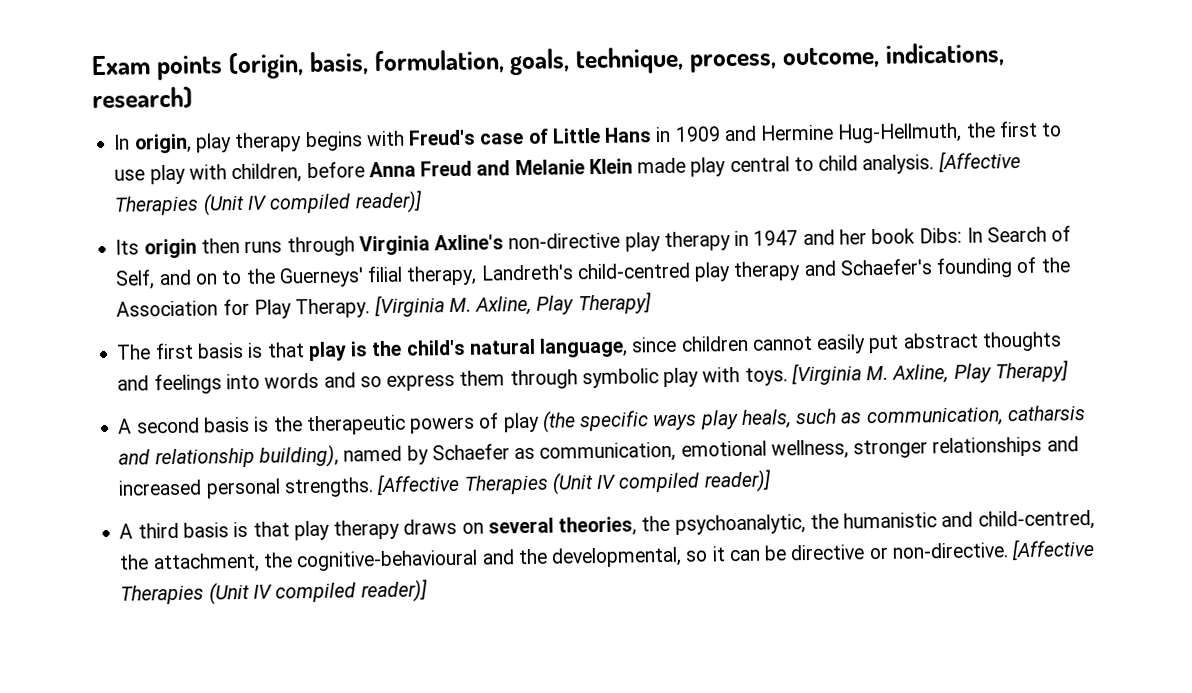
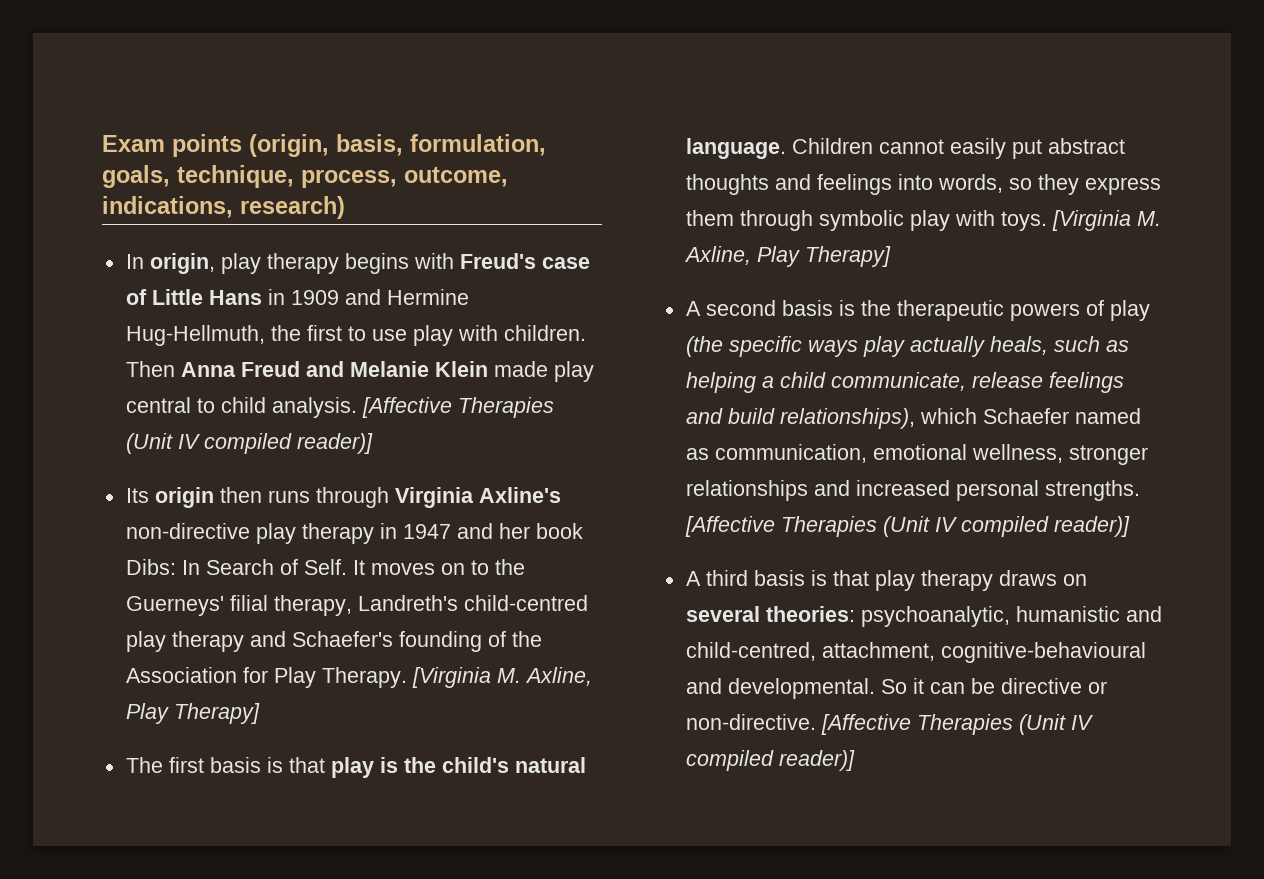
- In origin, play therapy begins with Freud's case of Little Hans in 1909 and Hermine Hug-Hellmuth, the first to use play with children, before Anna Freud and Melanie Klein made play central to child analysis.
+ In origin, play therapy begins with Freud's case of Little Hans in 1909 and Hermine Hug-Hellmuth, the first to use play with children. Then Anna Freud and Melanie Klein made play central to child analysis.
- Its origin then runs through Virginia Axline's non-directive play therapy in 1947 and her book Dibs: In Search of Self, and on to the Guerneys' filial therapy, Landreth's child-centred play therapy and Schaefer's founding of the Association for Play Therapy.
+ Its origin then runs through Virginia Axline's non-directive play therapy in 1947 and her book Dibs: In Search of Self. It moves on to the Guerneys' filial therapy, Landreth's child-centred play therapy and Schaefer's founding of the Association for Play Therapy.
- The first basis is that play is the child's natural language, since children cannot easily put abstract thoughts and feelings into words and so express them through symbolic play with toys.
+ The first basis is that play is the child's natural language. Children cannot easily put abstract thoughts and feelings into words, so they express them through symbolic play with toys.
- A second basis is the therapeutic powers of play (the specific ways play heals, such as communication, catharsis and relationship building), named by Schaefer as communication, emotional wellness, stronger relationships and increased personal strengths.
+ A second basis is the therapeutic powers of play (the specific ways play actually heals, such as helping a child communicate, release feelings and build relationships), which Schaefer named as communication, emotional wellness, stronger relationships and increased personal strengths.
- A third basis is that play therapy draws on several theories, the psychoanalytic, the humanistic and child-centred, the attachment, the cognitive-behavioural and the developmental, so it can be directive or non-directive.
+ A third basis is that play therapy draws on several theories: psychoanalytic, humanistic and child-centred, attachment, cognitive-behavioural and developmental. So it can be directive or non-directive.

